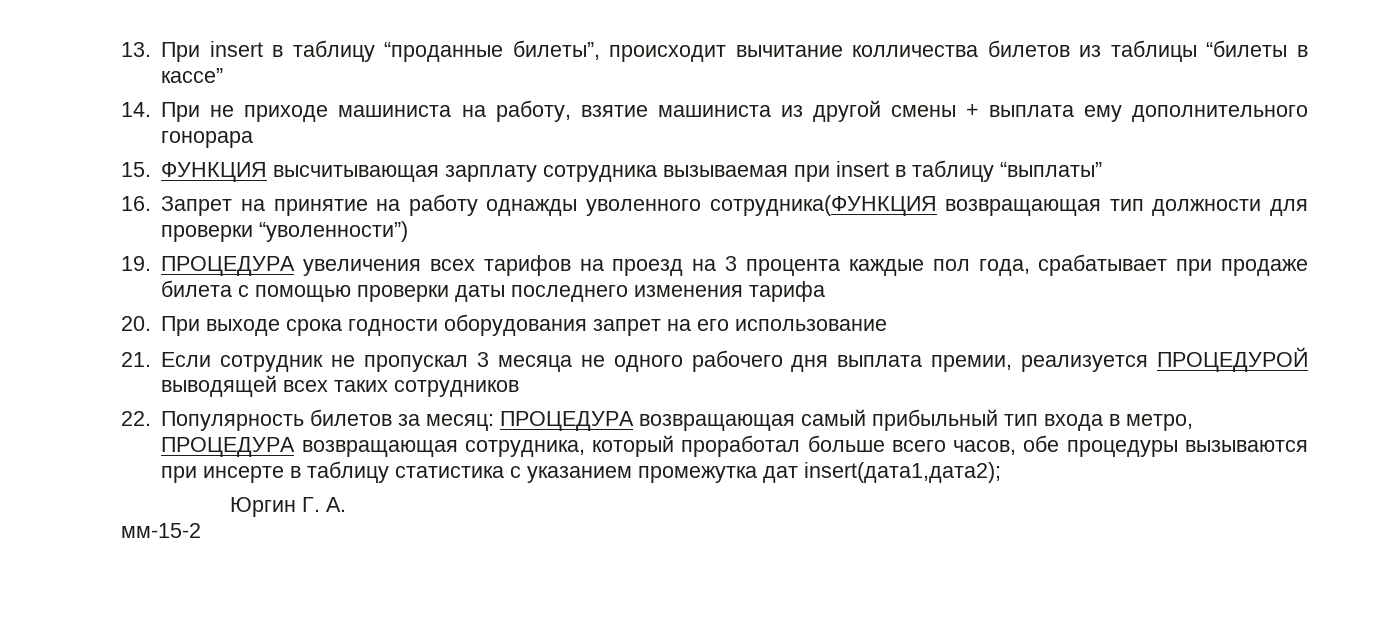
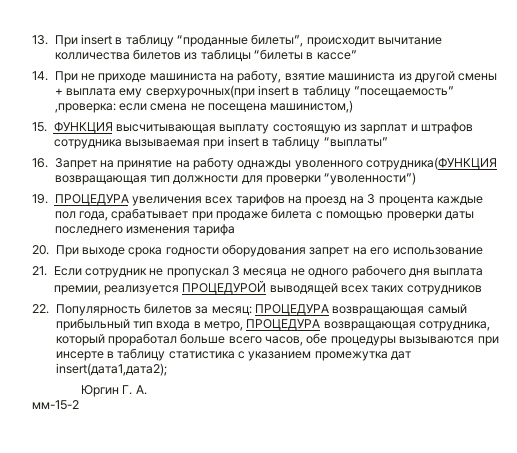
- 14. При не приходе машиниста на работу, взятие машиниста из другой смены + выплата ему дополнительного гонорара
- 15. ФУНКЦИЯ высчитывающая зарплату сотрудника вызываемая при insert в таблицу “выплаты”
+ 14. При не приходе машиниста на работу, взятие машиниста из другой смены + выплата ему сверхурочных(при insert в таблицу ”посещаемость” ,проверка: если смена не посещена машинистом,)
+ 15. ФУНКЦИЯ высчитывающая выплату состоящую из зарплат и штрафов сотрудника вызываемая при insert в таблицу “выплаты”

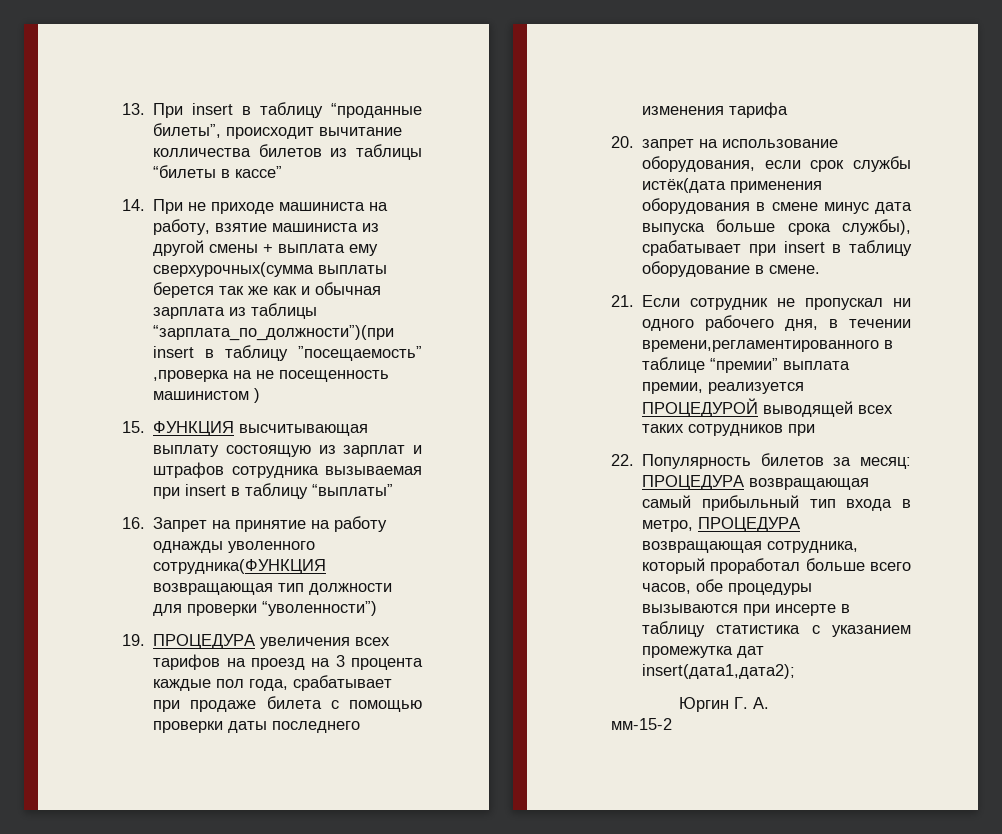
- 14. При не приходе машиниста на работу, взятие машиниста из другой смены + выплата ему сверхурочных(при insert в таблицу ”посещаемость” ,проверка: если смена не посещена машинистом,)
+ 14. При не приходе машиниста на работу, взятие машиниста из другой смены + выплата ему сверхурочных(сумма выплаты берется так же как и обычная зарплата из таблицы “зарплата_по_должности”)(при insert в таблицу ”посещаемость” ,проверка на не посещенность машинистом )
- 20. При выходе срока годности оборудования запрет на его использование
+ 20. запрет на использование оборудования, если срок службы истёк(дата применения оборудования в смене минус дата выпуска больше срока службы), срабатывает при insert в таблицу оборудование в смене.
- 21. Если сотрудник не пропускал 3 месяца не одного рабочего дня выплата премии, реализуется ПРОЦЕДУРОЙ выводящей всех таких сотрудников
+ 21. Если сотрудник не пропускал ни одного рабочего дня, в течении времени,регламентированного в таблице “премии” выплата премии, реализуется ПРОЦЕДУРОЙ выводящей всех таких сотрудников при

